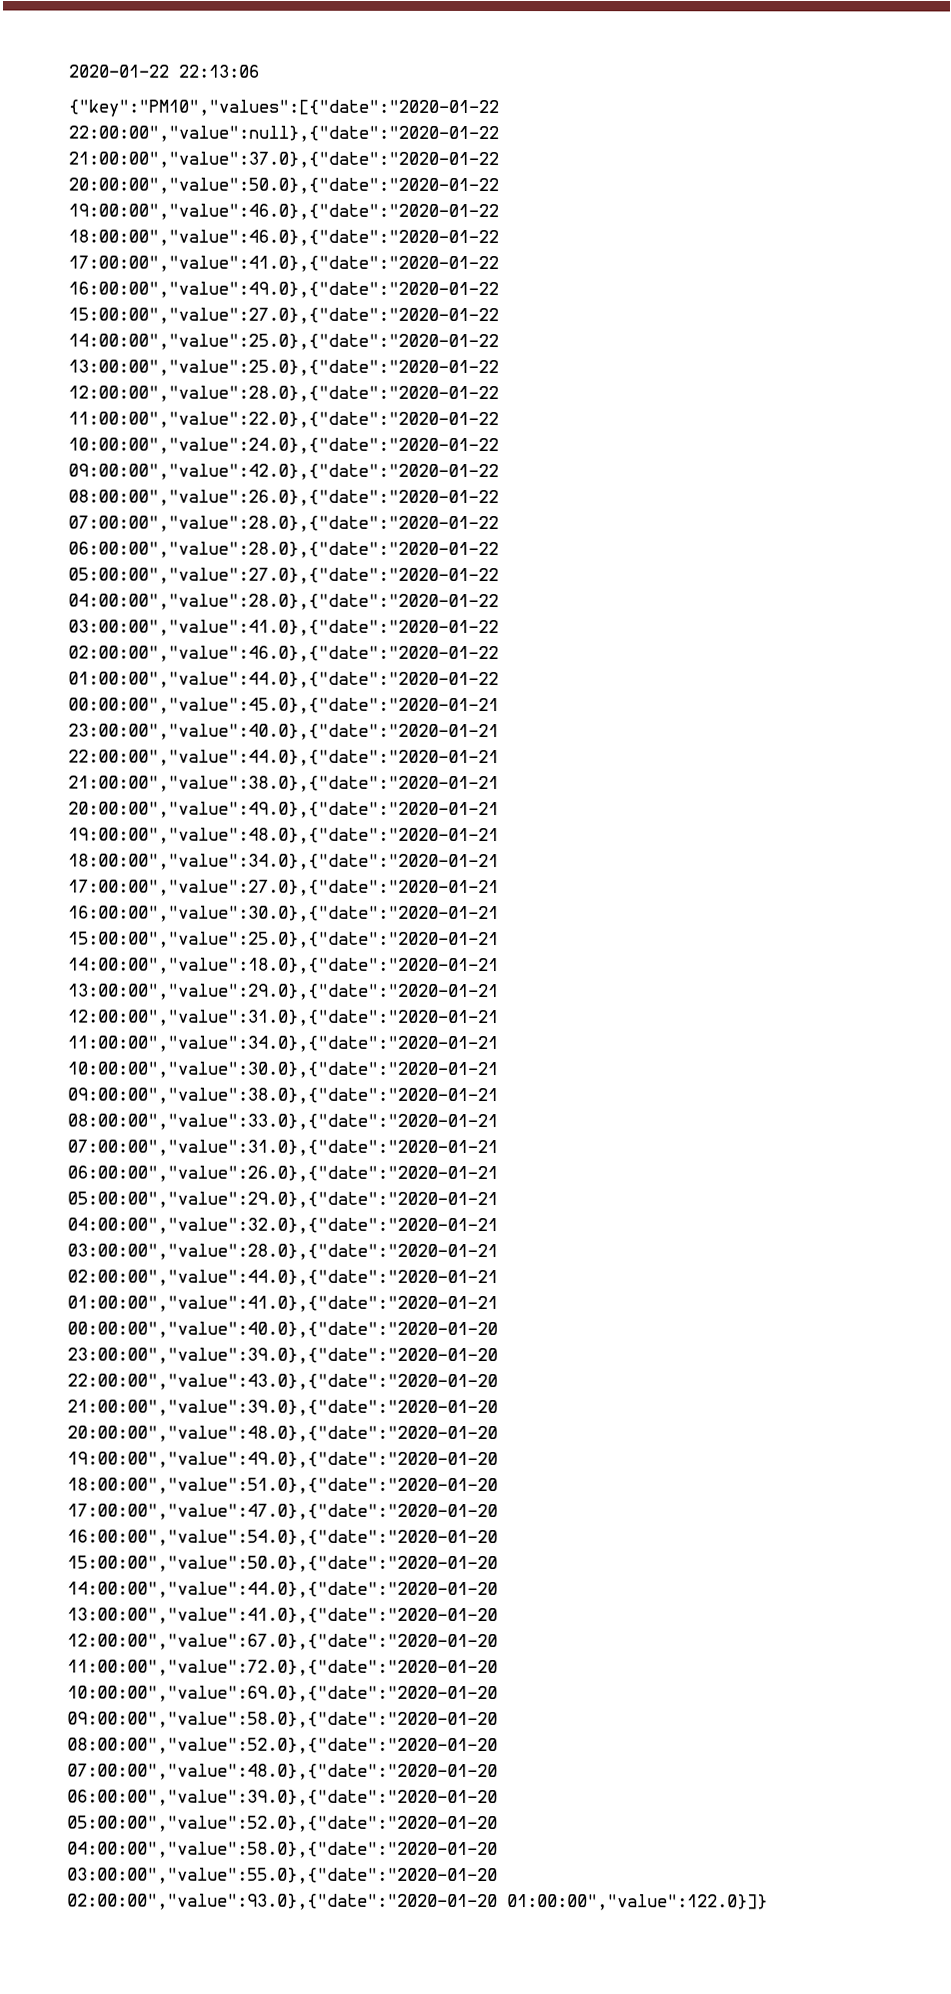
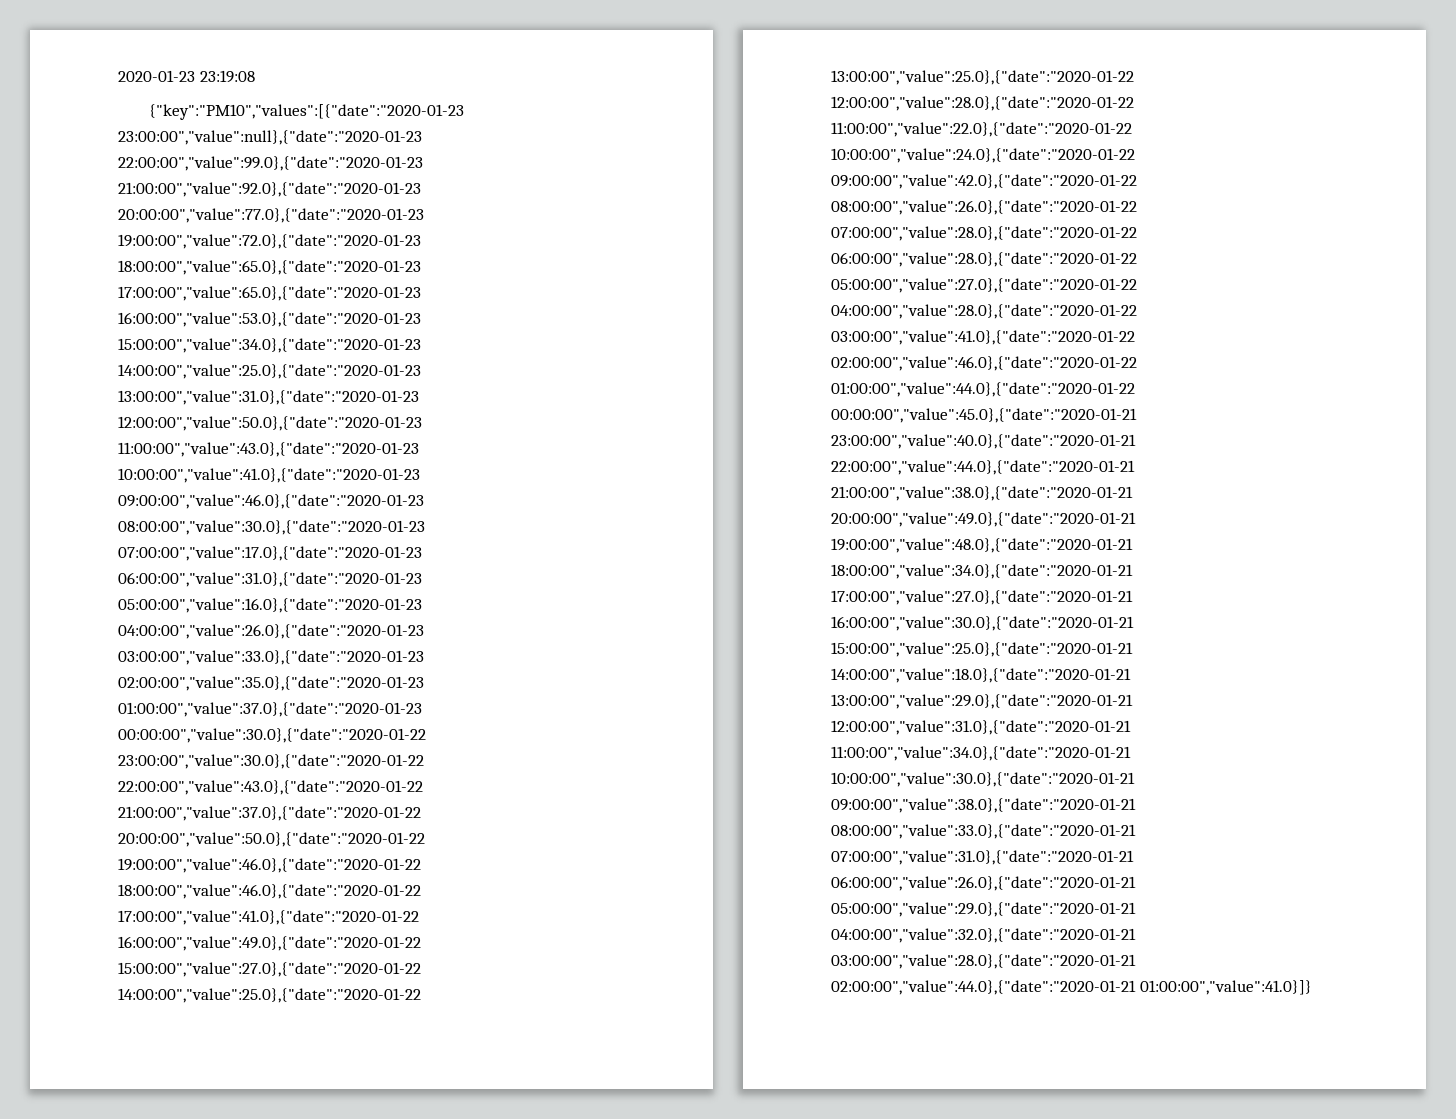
- 2020-01-22 22:13:06
- {"key":"PM10","values":[{"date":"2020-01-22 22:00:00","value":null},{"date":"2020-01-22 21:00:00","value":37.0},{"date":"2020-01-22 20:00:00","value":50.0},{"date":"2020-01-22 19:00:00","value":46.0},{"date":"2020-01-22 18:00:00","value":46.0},{"date":"2020-01-22 17:00:00","value":41.0},{"date":"2020-01-22 16:00:00","value":49.0},{"date":"2020-01-22 15:00:00","value":27.0},{"date":"2020-01-22 14:00:00","value":25.0},{"date":"2020-01-22 13:00:00","value":25.0},{"date":"2020-01-22 12:00:00","value":28.0},{"date":"2020-01-22 11:00:00","value":22.0},{"date":"2020-01-22 10:00:00","value":24.0},{"date":"2020-01-22 09:00:00","value":42.0},{"date":"2020-01-22 08:00:00","value":26.0},{"date":"2020-01-22 07:00:00","value":28.0},{"date":"2020-01-22 06:00:00","value":28.0},{"date":"2020-01-22 05:00:00","value":27.0},{"date":"2020-01-22 04:00:00","value":28.0},{"date":"2020-01-22 03:00:00","value":41.0},{"date":"2020-01-22 02:00:00","value":46.0},{"date":"2020-01-22 01:00:00","value":44.0},{"date":"2020-01-22 00:00:00","value":45.0},{"date":"2020-01-21 23:00:00","value":40.0},{"date":"2020-01-21 22:00:00","value":44.0},{"date":"2020-01-21 21:00:00","value":38.0},{"date":"2020-01-21 20:00:00","value":49.0},{"date":"2020-01-21 19:00:00","value":48.0},{"date":"2020-01-21 18:00:00","value":34.0},{"date":"2020-01-21 17:00:00","value":27.0},{"date":"2020-01-21 16:00:00","value":30.0},{"date":"2020-01-21 15:00:00","value":25.0},{"date":"2020-01-21 14:00:00","value":18.0},{"date":"2020-01-21 13:00:00","value":29.0},{"date":"2020-01-21 12:00:00","value":31.0},{"date":"2020-01-21 11:00:00","value":34.0},{"date":"2020-01-21 10:00:00","value":30.0},{"date":"2020-01-21 09:00:00","value":38.0},{"date":"2020-01-21 08:00:00","value":33.0},{"date":"2020-01-21 07:00:00","value":31.0},{"date":"2020-01-21 06:00:00","value":26.0},{"date":"2020-01-21 05:00:00","value":29.0},{"date":"2020-01-21 04:00:00","value":32.0},{"date":"2020-01-21 03:00:00","value":28.0},{"date":"2020-01-21 02:00:00","value":44.0},{"date":"2020-01-21 01:00:00","value":41.0},{"date":"2020-01-21 00:00:00","value":40.0},{"date":"2020-01-20 23:00:00","value":39.0},{"date":"2020-01-20 22:00:00","value":43.0},{"date":"2020-01-20 21:00:00","value":39.0},{"date":"2020-01-20 20:00:00","value":48.0},{"date":"2020-01-20 19:00:00","value":49.0},{"date":"2020-01-20 18:00:00","value":51.0},{"date":"2020-01-20 17:00:00","value":47.0},{"date":"2020-01-20 16:00:00","value":54.0},{"date":"2020-01-20 15:00:00","value":50.0},{"date":"2020-01-20 14:00:00","value":44.0},{"date":"2020-01-20 13:00:00","value":41.0},{"date":"2020-01-20 12:00:00","value":67.0},{"date":"2020-01-20 11:00:00","value":72.0},{"date":"2020-01-20 10:00:00","value":69.0},{"date":"2020-01-20 09:00:00","value":58.0},{"date":"2020-01-20 08:00:00","value":52.0},{"date":"2020-01-20 07:00:00","value":48.0},{"date":"2020-01-20 06:00:00","value":39.0},{"date":"2020-01-20 05:00:00","value":52.0},{"date":"2020-01-20 04:00:00","value":58.0},{"date":"2020-01-20 03:00:00","value":55.0},{"date":"2020-01-20 02:00:00","value":93.0},{"date":"2020-01-20 01:00:00","value":122.0}]}
+ 2020-01-23 23:19:08
+ {"key":"PM10","values":[{"date":"2020-01-23 23:00:00","value":null},{"date":"2020-01-23 22:00:00","value":99.0},{"date":"2020-01-23 21:00:00","value":92.0},{"date":"2020-01-23 20:00:00","value":77.0},{"date":"2020-01-23 19:00:00","value":72.0},{"date":"2020-01-23 18:00:00","value":65.0},{"date":"2020-01-23 17:00:00","value":65.0},{"date":"2020-01-23 16:00:00","value":53.0},{"date":"2020-01-23 15:00:00","value":34.0},{"date":"2020-01-23 14:00:00","value":25.0},{"date":"2020-01-23 13:00:00","value":31.0},{"date":"2020-01-23 12:00:00","value":50.0},{"date":"2020-01-23 11:00:00","value":43.0},{"date":"2020-01-23 10:00:00","value":41.0},{"date":"2020-01-23 09:00:00","value":46.0},{"date":"2020-01-23 08:00:00","value":30.0},{"date":"2020-01-23 07:00:00","value":17.0},{"date":"2020-01-23 06:00:00","value":31.0},{"date":"2020-01-23 05:00:00","value":16.0},{"date":"2020-01-23 04:00:00","value":26.0},{"date":"2020-01-23 03:00:00","value":33.0},{"date":"2020-01-23 02:00:00","value":35.0},{"date":"2020-01-23 01:00:00","value":37.0},{"date":"2020-01-23 00:00:00","value":30.0},{"date":"2020-01-22 23:00:00","value":30.0},{"date":"2020-01-22 22:00:00","value":43.0},{"date":"2020-01-22 21:00:00","value":37.0},{"date":"2020-01-22 20:00:00","value":50.0},{"date":"2020-01-22 19:00:00","value":46.0},{"date":"2020-01-22 18:00:00","value":46.0},{"date":"2020-01-22 17:00:00","value":41.0},{"date":"2020-01-22 16:00:00","value":49.0},{"date":"2020-01-22 15:00:00","value":27.0},{"date":"2020-01-22 14:00:00","value":25.0},{"date":"2020-01-22 13:00:00","value":25.0},{"date":"2020-01-22 12:00:00","value":28.0},{"date":"2020-01-22 11:00:00","value":22.0},{"date":"2020-01-22 10:00:00","value":24.0},{"date":"2020-01-22 09:00:00","value":42.0},{"date":"2020-01-22 08:00:00","value":26.0},{"date":"2020-01-22 07:00:00","value":28.0},{"date":"2020-01-22 06:00:00","value":28.0},{"date":"2020-01-22 05:00:00","value":27.0},{"date":"2020-01-22 04:00:00","value":28.0},{"date":"2020-01-22 03:00:00","value":41.0},{"date":"2020-01-22 02:00:00","value":46.0},{"date":"2020-01-22 01:00:00","value":44.0},{"date":"2020-01-22 00:00:00","value":45.0},{"date":"2020-01-21 23:00:00","value":40.0},{"date":"2020-01-21 22:00:00","value":44.0},{"date":"2020-01-21 21:00:00","value":38.0},{"date":"2020-01-21 20:00:00","value":49.0},{"date":"2020-01-21 19:00:00","value":48.0},{"date":"2020-01-21 18:00:00","value":34.0},{"date":"2020-01-21 17:00:00","value":27.0},{"date":"2020-01-21 16:00:00","value":30.0},{"date":"2020-01-21 15:00:00","value":25.0},{"date":"2020-01-21 14:00:00","value":18.0},{"date":"2020-01-21 13:00:00","value":29.0},{"date":"2020-01-21 12:00:00","value":31.0},{"date":"2020-01-21 11:00:00","value":34.0},{"date":"2020-01-21 10:00:00","value":30.0},{"date":"2020-01-21 09:00:00","value":38.0},{"date":"2020-01-21 08:00:00","value":33.0},{"date":"2020-01-21 07:00:00","value":31.0},{"date":"2020-01-21 06:00:00","value":26.0},{"date":"2020-01-21 05:00:00","value":29.0},{"date":"2020-01-21 04:00:00","value":32.0},{"date":"2020-01-21 03:00:00","value":28.0},{"date":"2020-01-21 02:00:00","value":44.0},{"date":"2020-01-21 01:00:00","value":41.0}]}

